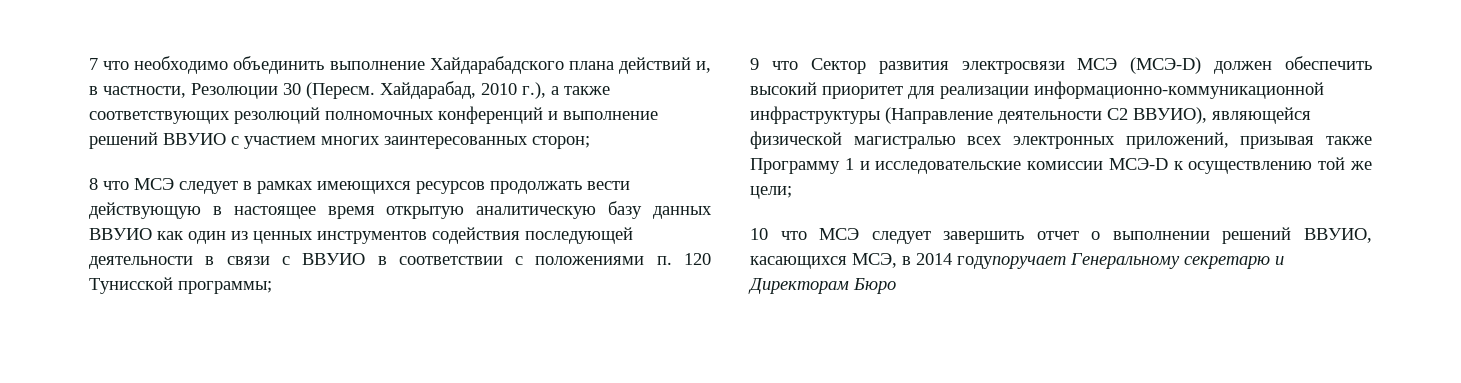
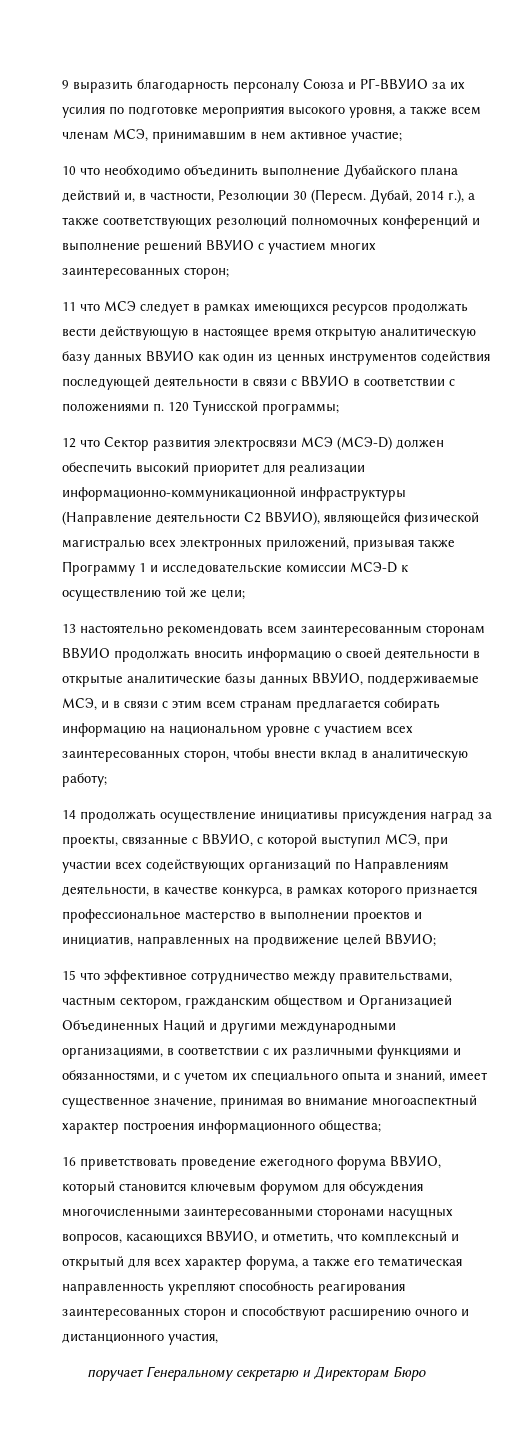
- 7 что необходимо объединить выполнение Хайдарабадского плана действий и, в частности, Резолюции 30 (Пересм.
+ 9 выразить благодарность персоналу Союза и РГ-ВВУИО за их усилия по подготовке мероприятия высокого уровня, а также всем членам МСЭ, принимавшим в нем активное участие;
+ 10 что необходимо объединить выполнение Дубайского плана действий и, в частности, Резолюции 30 (Пересм.
- Хайдарабад, 2010 г.), а также соответствующих резолюций полномочных конференций и выполнение решений ВВУИО с участием многих заинтересованных сторон;
+ Дубай, 2014 г.), а также соответствующих резолюций полномочных конференций и выполнение решений ВВУИО с участием многих заинтересованных сторон;
- 8 что МСЭ следует в рамках имеющихся ресурсов продолжать вести действующую в настоящее время открытую аналитическую базу данных ВВУИО как один из ценных инструментов содействия последующей деятельности в связи с ВВУИО в соответствии с положениями п. 120 Тунисской программы;
+ 11 что МСЭ следует в рамках имеющихся ресурсов продолжать вести действующую в настоящее время открытую аналитическую базу данных ВВУИО как один из ценных инструментов содействия последующей деятельности в связи с ВВУИО в соответствии с положениями п. 120 Тунисской программы;
- 9 что Сектор развития электросвязи МСЭ (МСЭ-D) должен обеспечить высокий приоритет для реализации информационно-коммуникационной инфраструктуры (Направление деятельности С2 ВВУИО), являющейся физической магистралью всех электронных приложений, призывая также Программу 1 и исследовательские комиссии МСЭ-D к осуществлению той же цели;
+ 12 что Сектор развития электросвязи МСЭ (МСЭ-D) должен обеспечить высокий приоритет для реализации информационно-коммуникационной инфраструктуры (Направление деятельности С2 ВВУИО), являющейся физической магистралью всех электронных приложений, призывая также Программу 1 и исследовательские комиссии МСЭ-D к осуществлению той же цели;
- 10 что МСЭ следует завершить отчет о выполнении решений ВВУИО, касающихся МСЭ, в 2014 годупоручает Генеральному секретарю и Директорам Бюро
+ 13 настоятельно рекомендовать всем заинтересованным сторонам ВВУИО продолжать вносить информацию о своей деятельности в открытые аналитические базы данных ВВУИО, поддерживаемые МСЭ, и в связи с этим всем странам предлагается собирать информацию на национальном уровне с участием всех заинтересованных сторон, чтобы внести вклад в аналитическую работу;
+ 14 продолжать осуществление инициативы присуждения наград за проекты, связанные с ВВУИО, с которой выступил МСЭ, при участии всех содействующих организаций по Направлениям деятельности, в качестве конкурса, в рамках которого признается профессиональное мастерство в выполнении проектов и инициатив, направленных на продвижение целей ВВУИО;
+ 15 что эффективное сотрудничество между правительствами, частным сектором, гражданским обществом и Организацией Объединенных Наций и другими международными организациями, в соответствии с их различными функциями и обязанностями, и с учетом их специального опыта и знаний, имеет существенное значение, принимая во внимание многоаспектный характер построения информационного общества;
+ 16 приветствовать проведение ежегодного форума ВВУИО, который становится ключевым форумом для обсуждения многочисленными заинтересованными сторонами насущных вопросов, касающихся ВВУИО, и отметить, что комплексный и открытый для всех характер форума, а также его тематическая направленность укрепляют способность реагирования заинтересованных сторон и способствуют расширению очного и дистанционного участия,
+ поручает Генеральному секретарю и Директорам Бюро

